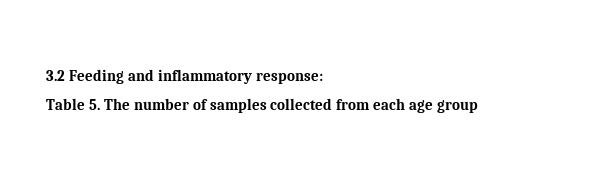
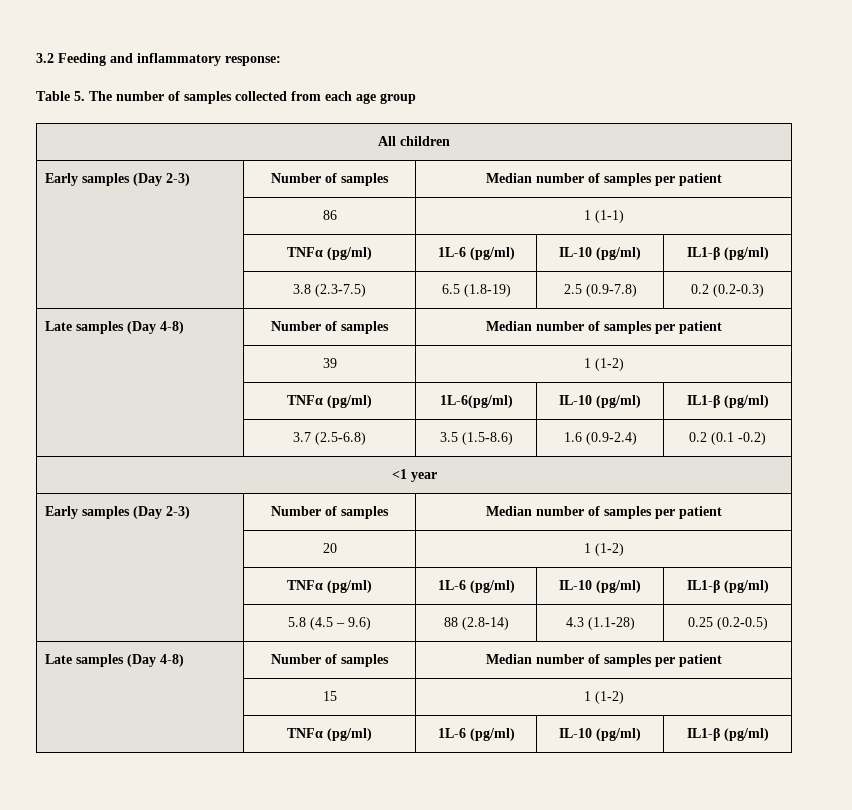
+ All children
+ Early samples (Day 2-3) | Number of samples | Median number of samples per patient
+ | 86 | 1 (1-1)
+ | TNFα (pg/ml) | 1L-6 (pg/ml) | IL-10 (pg/ml) | IL1-β (pg/ml)
+ | 3.8 (2.3-7.5) | 6.5 (1.8-19) | 2.5 (0.9-7.8) | 0.2 (0.2-0.3)
+ Late samples (Day 4-8) | Number of samples | Median number of samples per patient
+ | 39 | 1 (1-2)
+ | TNFα (pg/ml) | 1L-6(pg/ml) | IL-10 (pg/ml) | IL1-β (pg/ml)
+ | 3.7 (2.5-6.8) | 3.5 (1.5-8.6) | 1.6 (0.9-2.4) | 0.2 (0.1 -0.2)
+ <1 year
+ Early samples (Day 2-3) | Number of samples | Median number of samples per patient
+ | 20 | 1 (1-2)
+ | TNFα (pg/ml) | 1L-6 (pg/ml) | IL-10 (pg/ml) | IL1-β (pg/ml)
+ | 5.8 (4.5 – 9.6) | 88 (2.8-14) | 4.3 (1.1-28) | 0.25 (0.2-0.5)
+ Late samples (Day 4-8) | Number of samples | Median number of samples per patient
+ | 15 | 1 (1-2)
+ | TNFα (pg/ml) | 1L-6 (pg/ml) | IL-10 (pg/ml) | IL1-β (pg/ml)

